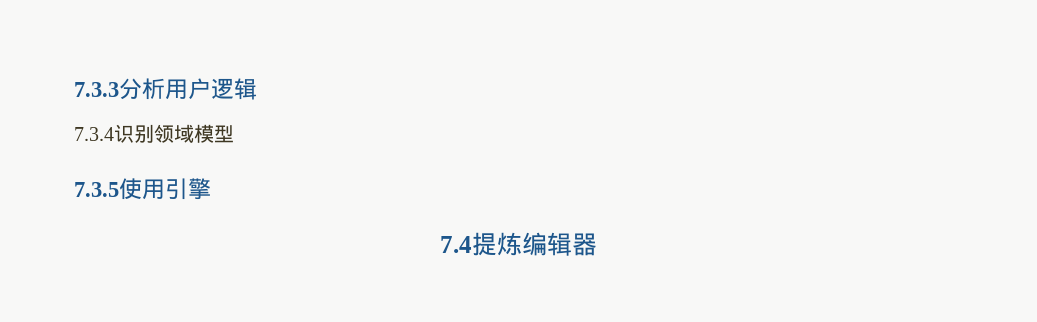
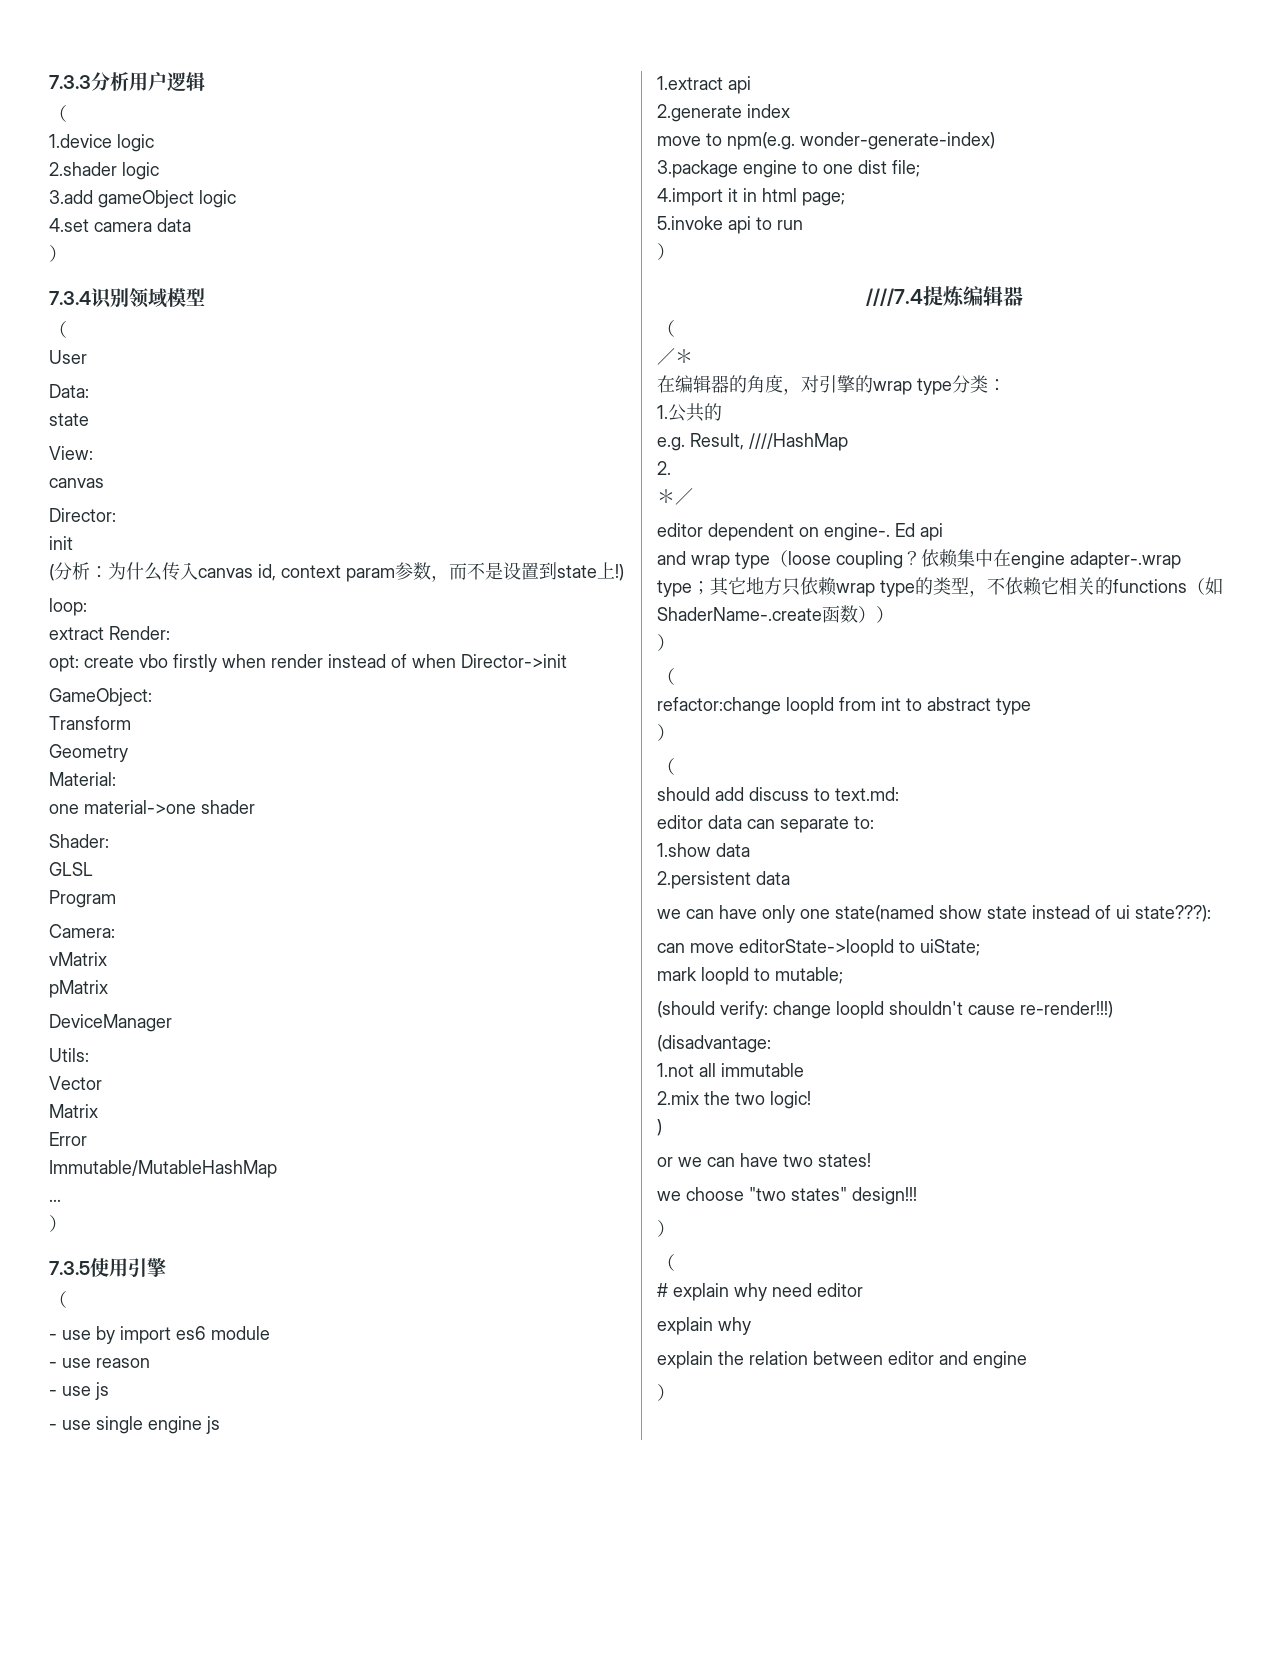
  7.3.3分析用户逻辑
+ （
+ 1.device logic
+ 2.shader logic
+ 3.add gameObject logic
+ 4.set camera data
+ ）
  7.3.4识别领域模型
+ （
+ User
+ Data:
+ state
+ View:
+ canvas
+ Director:
+ init
+ (分析：为什么传入canvas id, context param参数，而不是设置到state上!)
+ loop:
+ extract Render:
+ opt: create vbo firstly when render instead of when Director->init
+ GameObject:
+ Transform
+ Geometry
+ Material:
+ one material->one shader
+ Shader:
+ GLSL
+ Program
+ Camera:
+ vMatrix
+ pMatrix
+ DeviceManager
+ Utils:
+ Vector
+ Matrix
+ Error
+ Immutable/MutableHashMap
+ ...
+ ）
  7.3.5使用引擎
- 7.4提炼编辑器
+ （
+ - use by import es6 module
+ - use reason
+ - use js
+ - use single engine js
+ 1.extract api
+ 2.generate index
+ move to npm(e.g. wonder-generate-index)
+ 3.package engine to one dist file;
+ 4.import it in html page;
+ 5.invoke api to run
+ ）
+ ////7.4提炼编辑器
+ （
+ ／＊
+ 在编辑器的角度，对引擎的wrap type分类：
+ 1.公共的
+ e.g. Result, ////HashMap
+ 2.
+ ＊／
+ editor dependent on engine-. Ed api
+ and wrap type（loose coupling？依赖集中在engine adapter-.wrap type；其它地方只依赖wrap type的类型，不依赖它相关的functions（如ShaderName-.create函数））
+ ）
+ （
+ refactor:change loopId from int to abstract type
+ ）
+ （
+ should add discuss to text.md:
+ editor data can separate to:
+ 1.show data
+ 2.persistent data
+ we can have only one state(named show state instead of ui state???):
+ can move editorState->loopId to uiState;
+ mark loopId to mutable;
+ (should verify: change loopId shouldn't cause re-render!!!)
+ (disadvantage:
+ 1.not all immutable
+ 2.mix the two logic!
+ )
+ or we can have two states!
+ we choose "two states" design!!!
+ ）
+ （
+ # explain why need editor
+ explain why
+ explain the relation between editor and engine
+ ）

